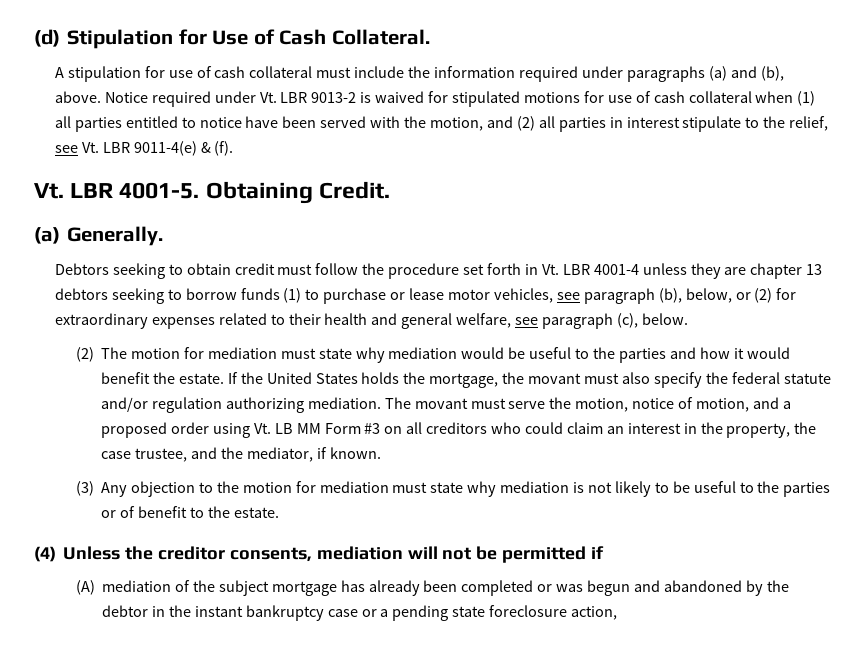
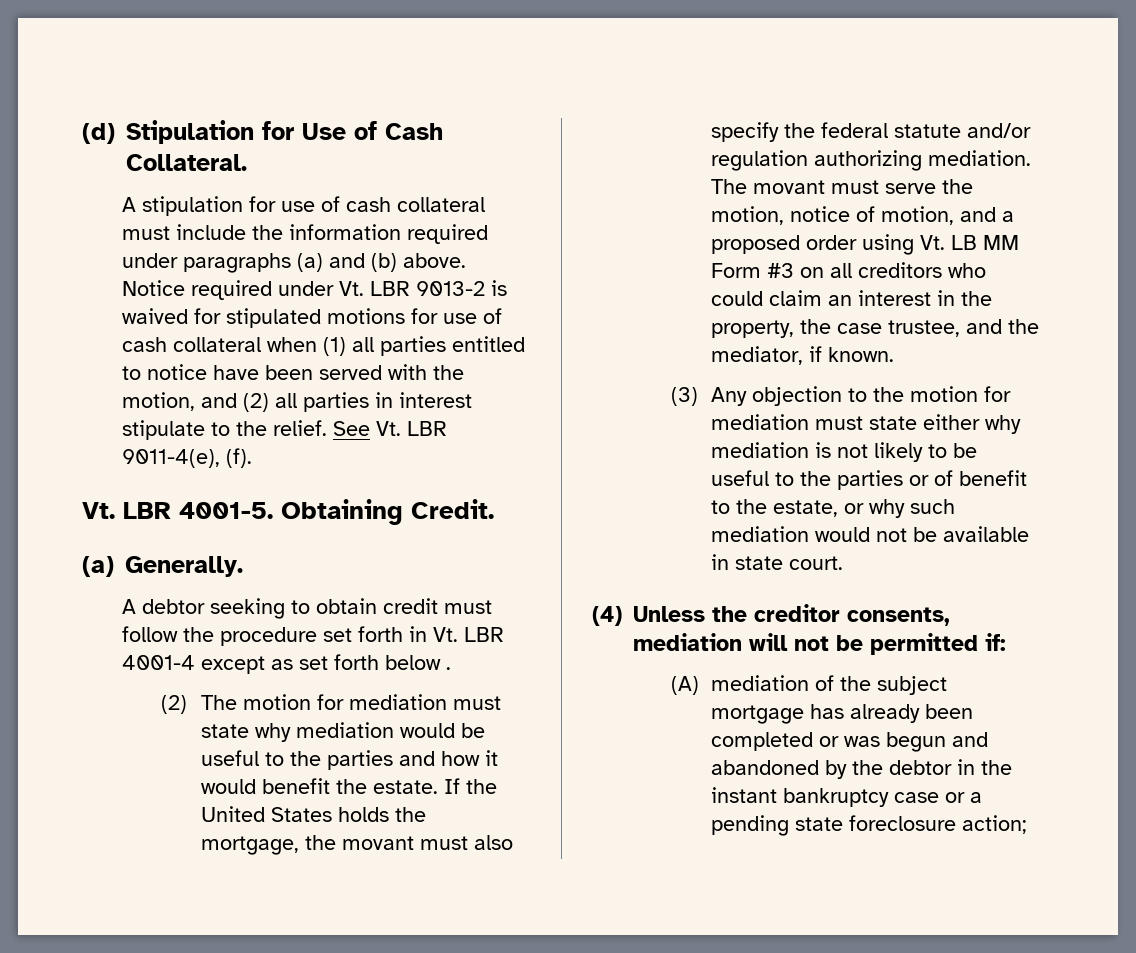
- A stipulation for use of cash collateral must include the information required under paragraphs (a) and (b), above.
+ A stipulation for use of cash collateral must include the information required under paragraphs (a) and (b) above.
- Notice required under Vt. LBR 9013-2 is waived for stipulated motions for use of cash collateral when (1) all parties entitled to notice have been served with the motion, and (2) all parties in interest stipulate to the relief, see Vt. LBR 9011-4(e) & (f).
+ Notice required under Vt. LBR 9013-2 is waived for stipulated motions for use of cash collateral when (1) all parties entitled to notice have been served with the motion, and (2) all parties in interest stipulate to the relief. See Vt. LBR 9011-4(e), (f).
- Debtors seeking to obtain credit must follow the procedure set forth in Vt. LBR 4001-4 unless they are chapter 13 debtors seeking to borrow funds (1) to purchase or lease motor vehicles, see paragraph (b), below, or (2) for extraordinary expenses related to their health and general welfare, see paragraph (c), below.
+ A debtor seeking to obtain credit must follow the procedure set forth in Vt. LBR 4001-4 except as set forth below .
- (3) Any objection to the motion for mediation must state why mediation is not likely to be useful to the parties or of benefit to the estate.
+ (3) Any objection to the motion for mediation must state either why mediation is not likely to be useful to the parties or of benefit to the estate, or why such mediation would not be available in state court.
- (4) Unless the creditor consents, mediation will not be permitted if
+ (4) Unless the creditor consents, mediation will not be permitted if:
- (A) mediation of the subject mortgage has already been completed or was begun and abandoned by the debtor in the instant bankruptcy case or a pending state foreclosure action,
+ (A) mediation of the subject mortgage has already been completed or was begun and abandoned by the debtor in the instant bankruptcy case or a pending state foreclosure action;

